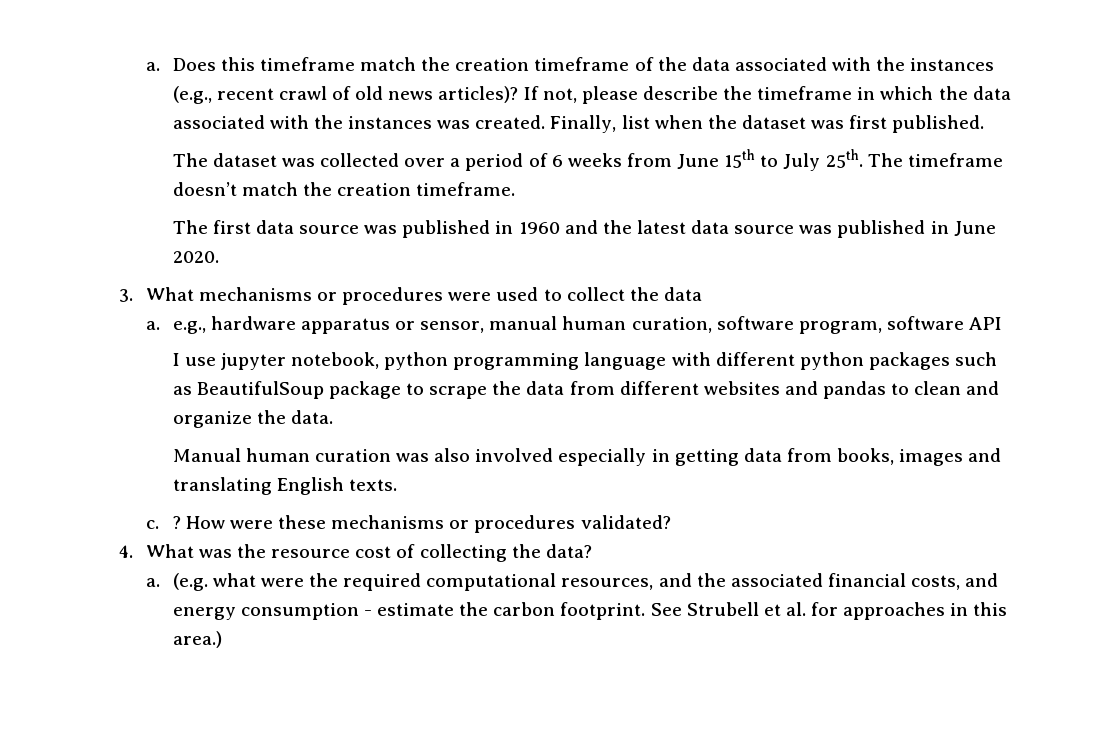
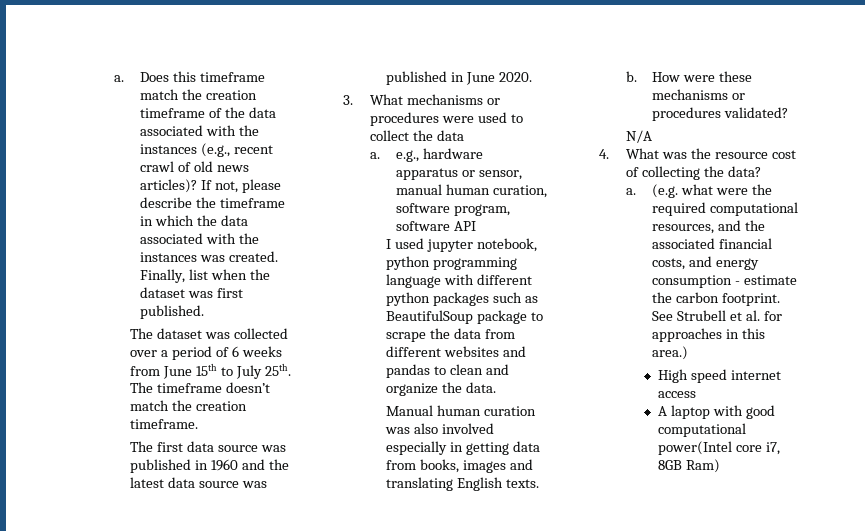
- I use jupyter notebook, python programming language with different python packages such as BeautifulSoup package to scrape the data from different websites and pandas to clean and organize the data.
+ I used jupyter notebook, python programming language with different python packages such as BeautifulSoup package to scrape the data from different websites and pandas to clean and organize the data.
- c. ?
+ b.
+ N/A
+ High speed internet access
+ A laptop with good computational power(Intel core i7, 8GB Ram)

